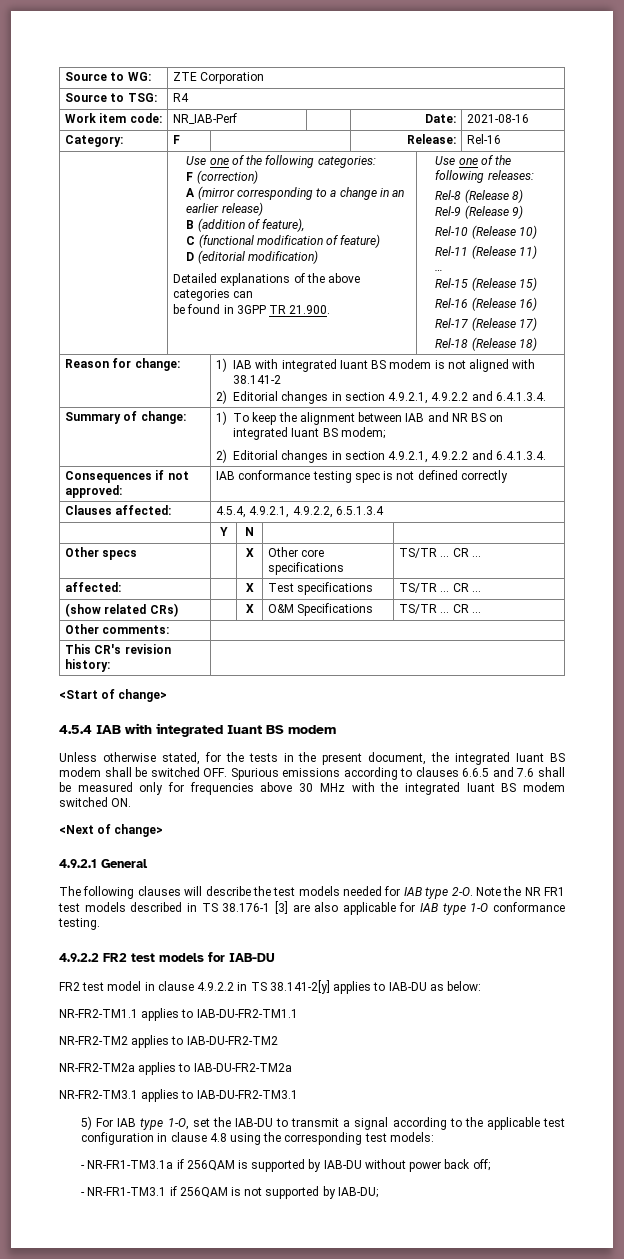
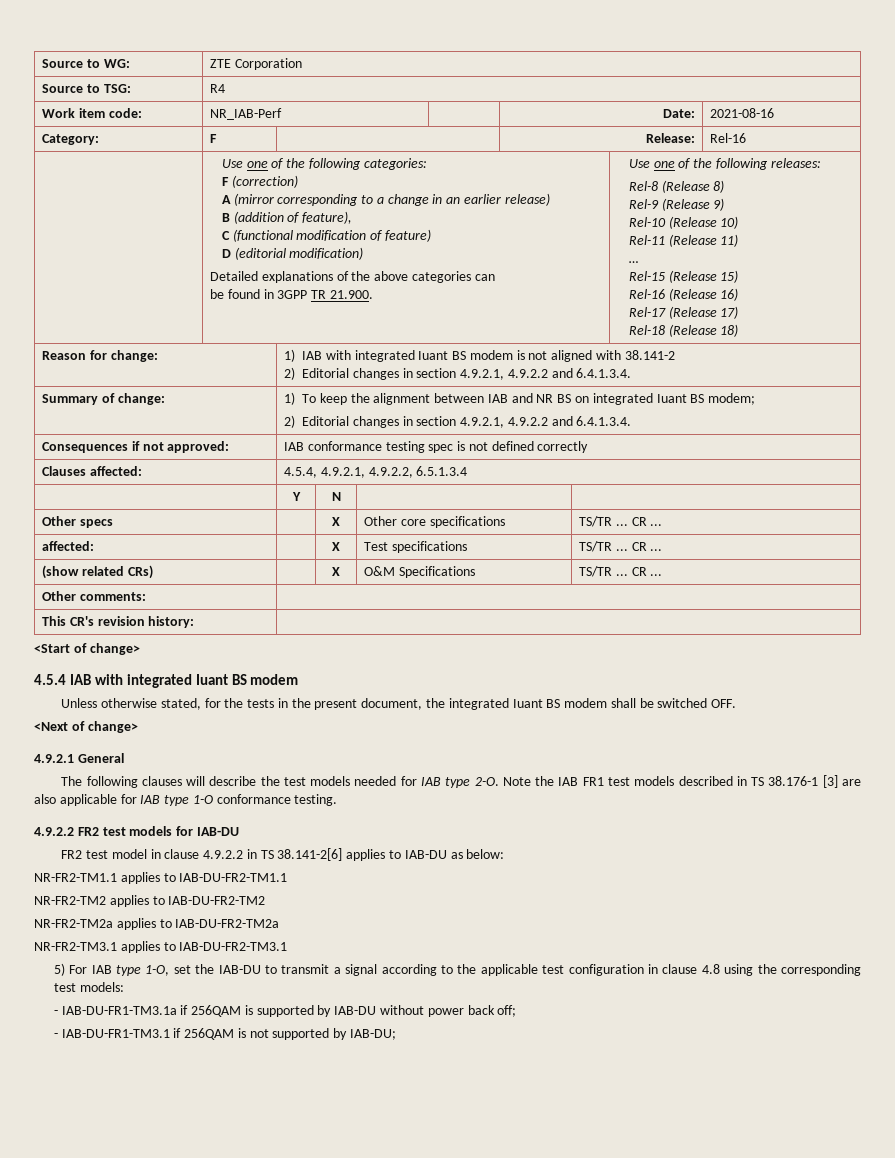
- Unless otherwise stated, for the tests in the present document, the integrated Iuant BS modem shall be switched OFF. Spurious emissions according to clauses 6.6.5 and 7.6 shall be measured only for frequencies above 30 MHz with the integrated Iuant BS modem switched ON.
+ Unless otherwise stated, for the tests in the present document, the integrated Iuant BS modem shall be switched OFF.
- Note the NR FR1 test models described in TS 38.176-1 [3] are also applicable for IAB type 1-O conformance testing.
+ Note the IAB FR1 test models described in TS 38.176-1 [3] are also applicable for IAB type 1-O conformance testing.
- FR2 test model in clause 4.9.2.2 in TS 38.141-2[y] applies to IAB-DU as below:
+ FR2 test model in clause 4.9.2.2 in TS 38.141-2[6] applies to IAB-DU as below:
- - NR-FR1-TM3.1a if 256QAM is supported by IAB-DU without power back off;
+ - IAB-DU-FR1-TM3.1a if 256QAM is supported by IAB-DU without power back off;
- - NR-FR1-TM3.1 if 256QAM is not supported by IAB-DU;
+ - IAB-DU-FR1-TM3.1 if 256QAM is not supported by IAB-DU;

